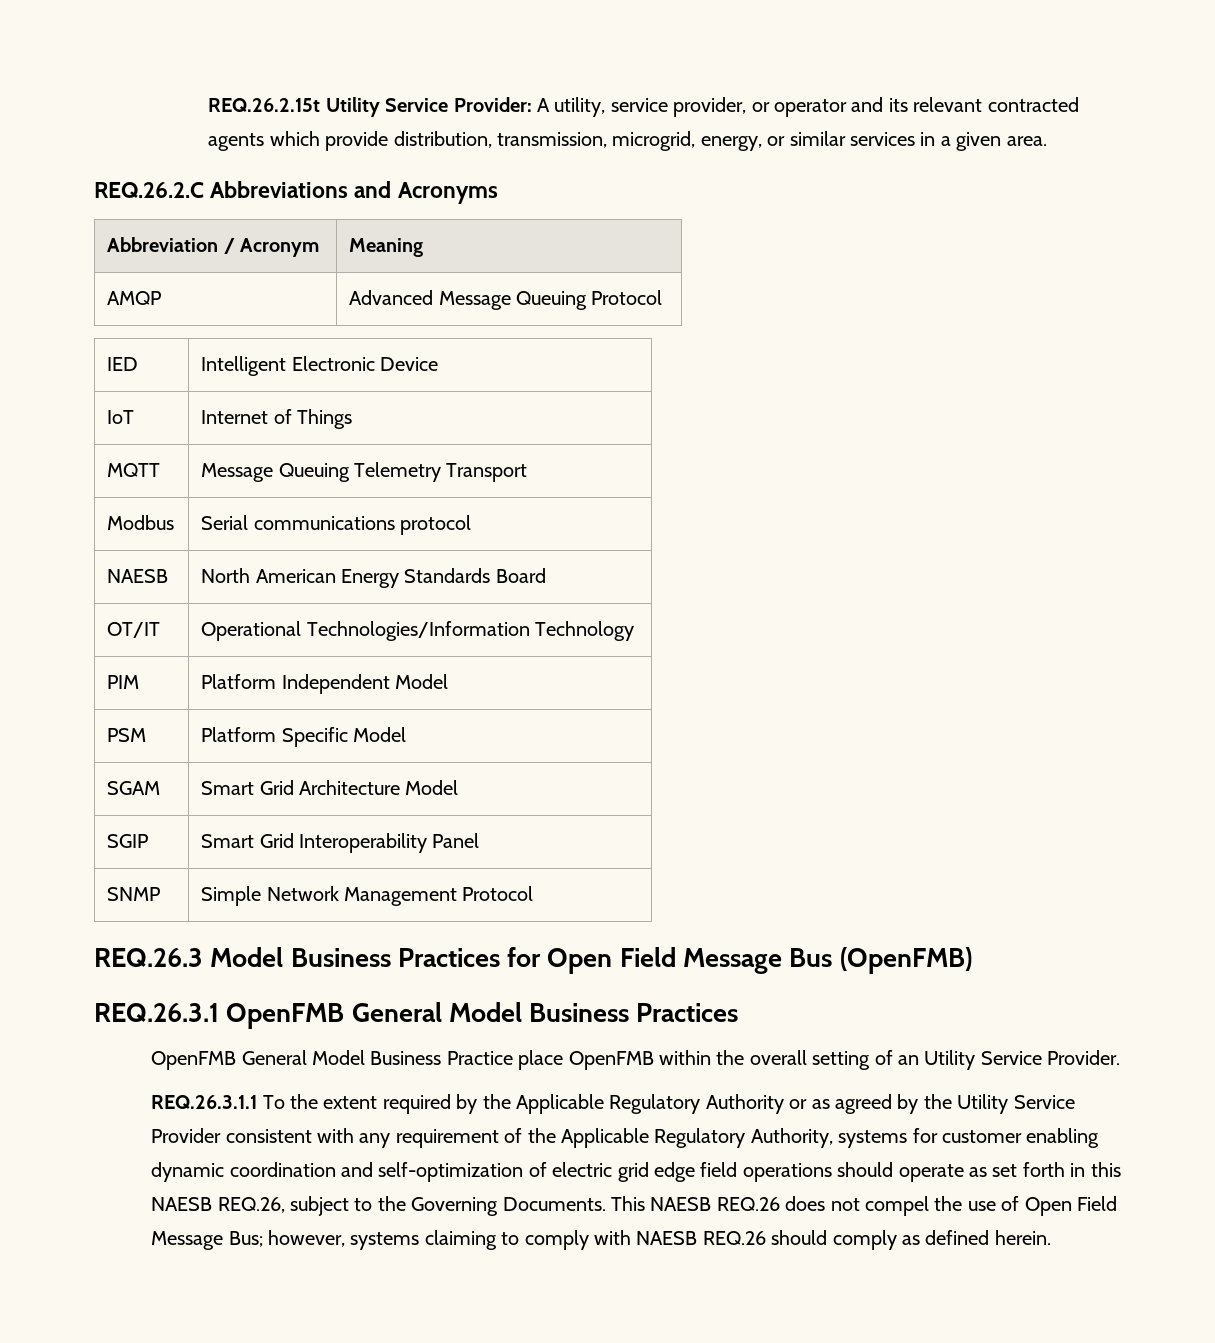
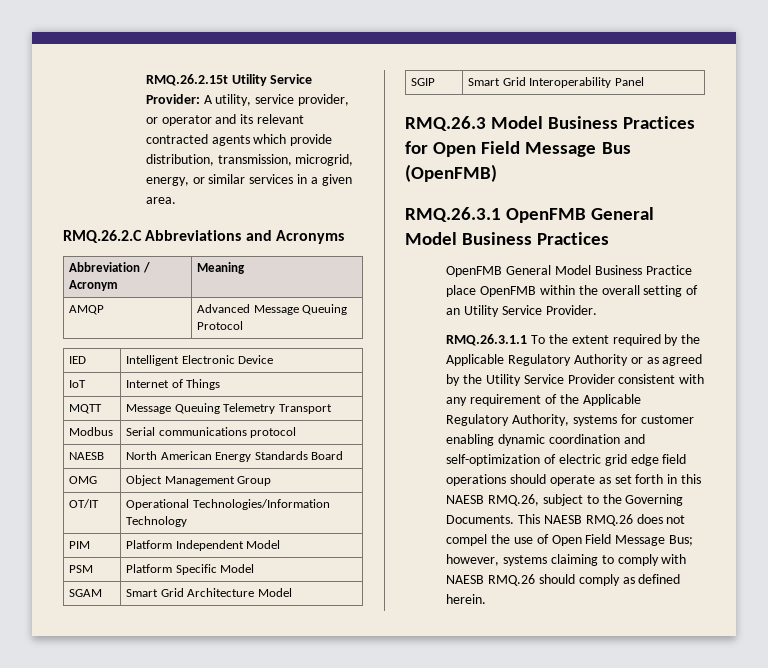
- REQ.26.2.15t Utility Service Provider: A utility, service provider, or operator and its relevant contracted agents which provide distribution, transmission, microgrid, energy, or similar services in a given area.
+ RMQ.26.2.15t Utility Service Provider: A utility, service provider, or operator and its relevant contracted agents which provide distribution, transmission, microgrid, energy, or similar services in a given area.
- REQ.26.2.C Abbreviations and Acronyms
+ RMQ.26.2.C Abbreviations and Acronyms
+ OMG | Object Management Group
- SNMP | Simple Network Management Protocol
- REQ.26.3 Model Business Practices for Open Field Message Bus (OpenFMB)
+ RMQ.26.3 Model Business Practices for Open Field Message Bus (OpenFMB)
- REQ.26.3.1 OpenFMB General Model Business Practices
+ RMQ.26.3.1 OpenFMB General Model Business Practices
- REQ.26.3.1.1 To the extent required by the Applicable Regulatory Authority or as agreed by the Utility Service Provider consistent with any requirement of the Applicable Regulatory Authority, systems for customer enabling dynamic coordination and self-optimization of electric grid edge field operations should operate as set forth in this NAESB REQ.26, subject to the Governing Documents.
+ RMQ.26.3.1.1 To the extent required by the Applicable Regulatory Authority or as agreed by the Utility Service Provider consistent with any requirement of the Applicable Regulatory Authority, systems for customer enabling dynamic coordination and self-optimization of electric grid edge field operations should operate as set forth in this NAESB RMQ.26, subject to the Governing Documents.
- This NAESB REQ.26 does not compel the use of Open Field Message Bus; however, systems claiming to comply with NAESB REQ.26 should comply as defined herein.
+ This NAESB RMQ.26 does not compel the use of Open Field Message Bus; however, systems claiming to comply with NAESB RMQ.26 should comply as defined herein.

